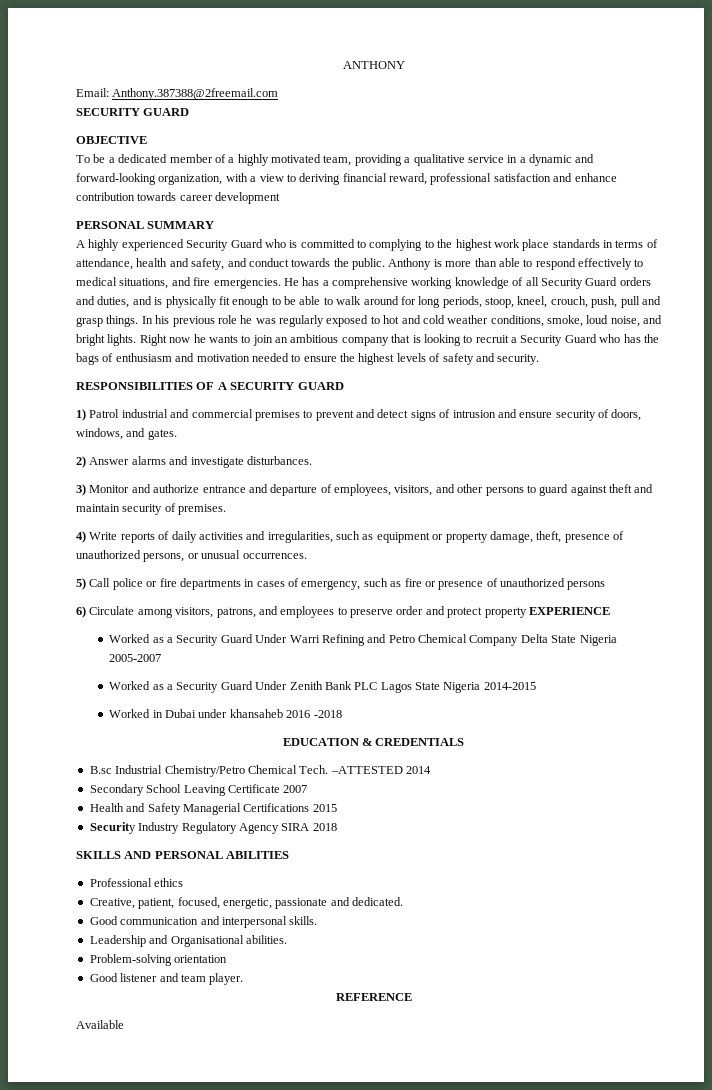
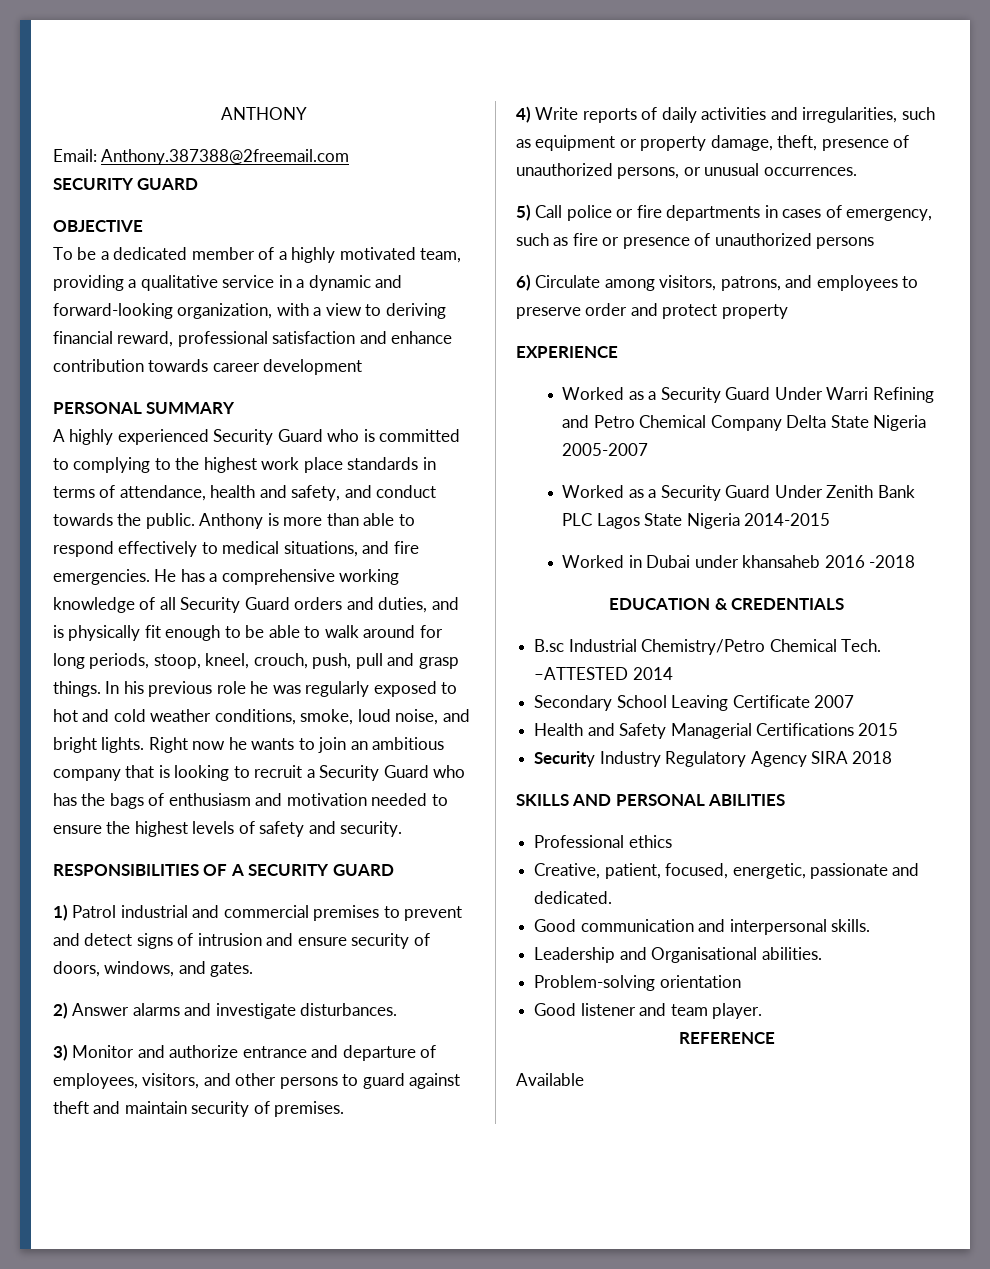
- 6) Circulate among visitors, patrons, and employees to preserve order and protect property EXPERIENCE
+ 6) Circulate among visitors, patrons, and employees to preserve order and protect property
+ EXPERIENCE

